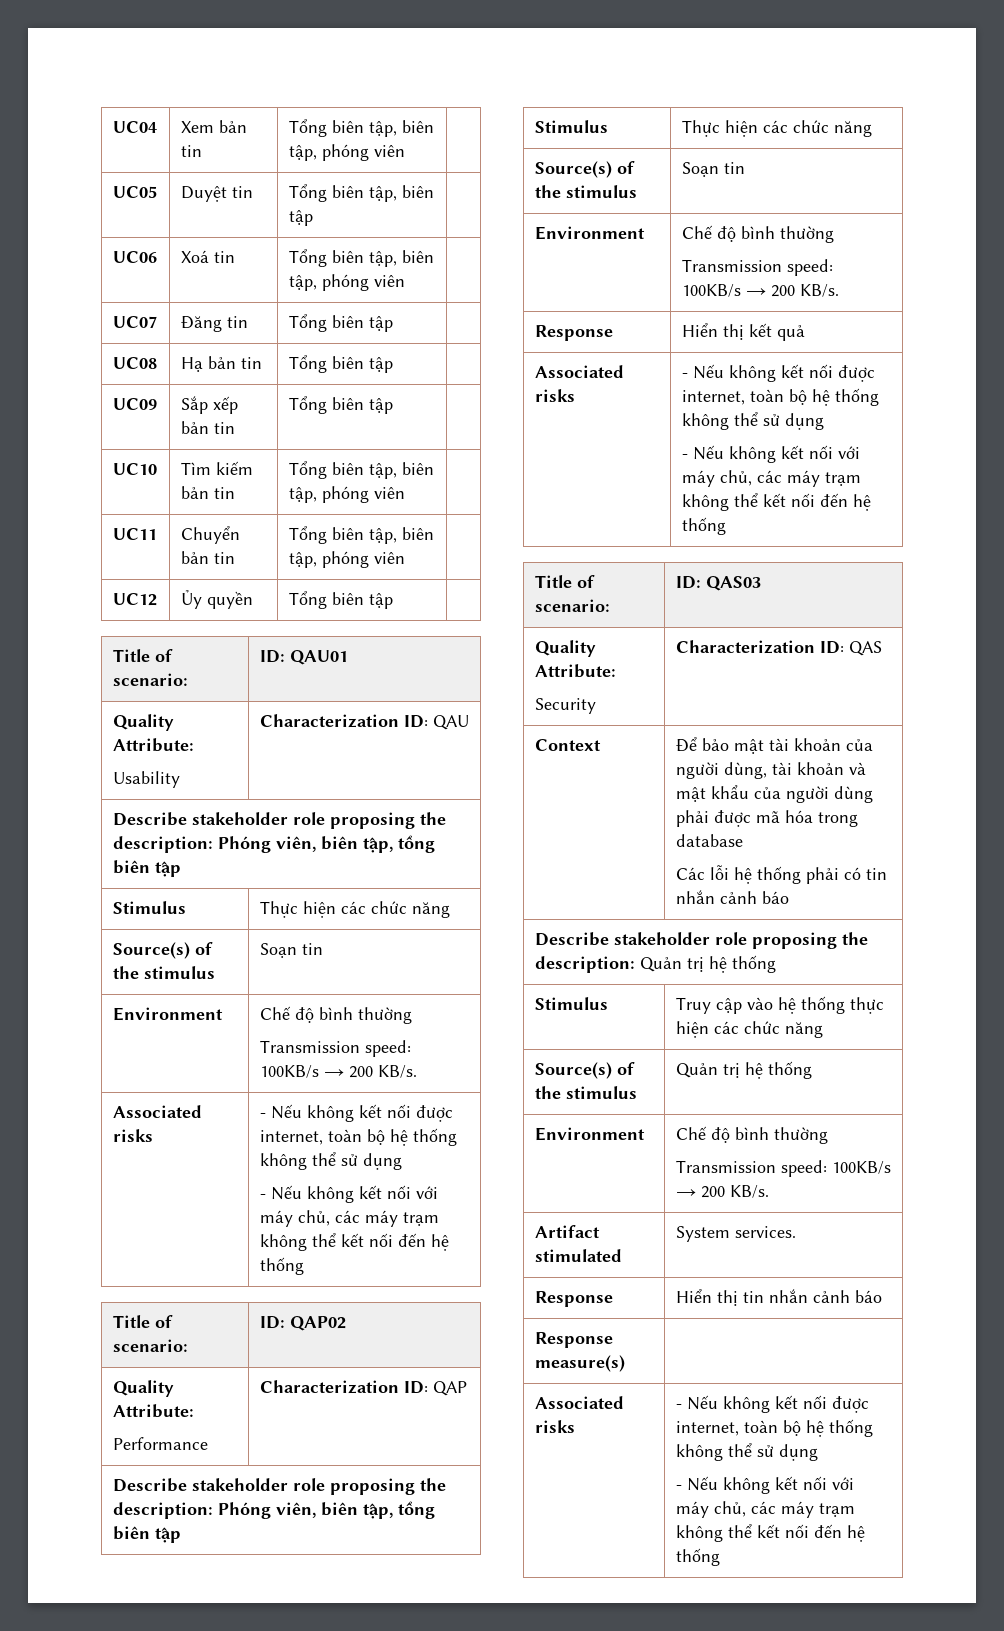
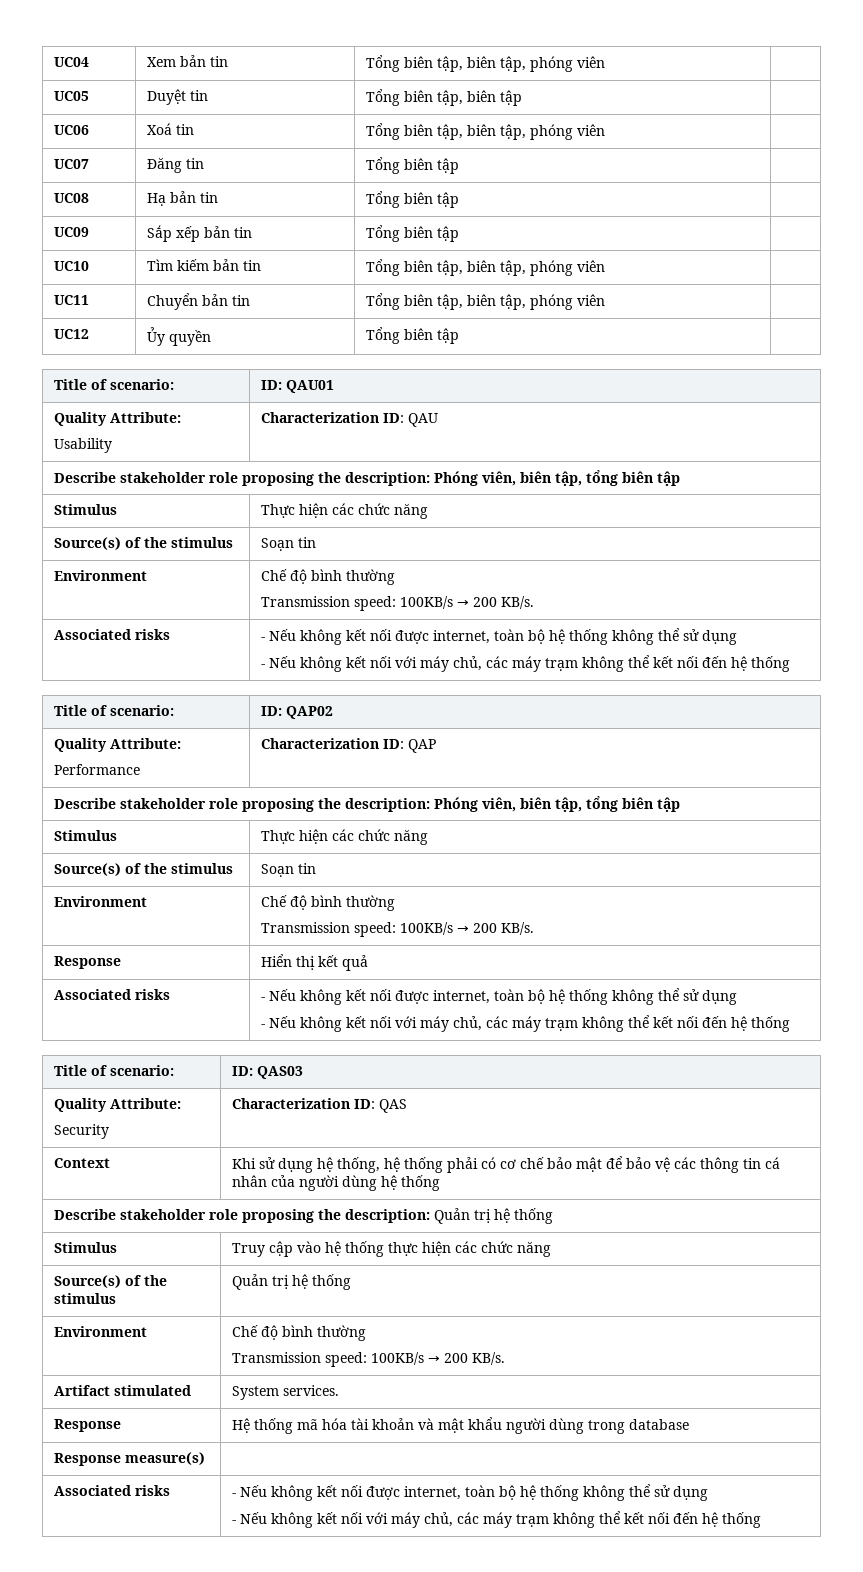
- Context | Để bảo mật tài khoản của người dùng, tài khoản và mật khẩu của người dùng phải được mã hóa trong database
- Các lỗi hệ thống phải có tin nhắn cảnh báo
+ Context | Khi sử dụng hệ thống, hệ thống phải có cơ chế bảo mật để bảo vệ các thông tin cá nhân của người dùng hệ thống
- Response | Hiển thị tin nhắn cảnh báo
+ Response | Hệ thống mã hóa tài khoản và mật khẩu người dùng trong database

